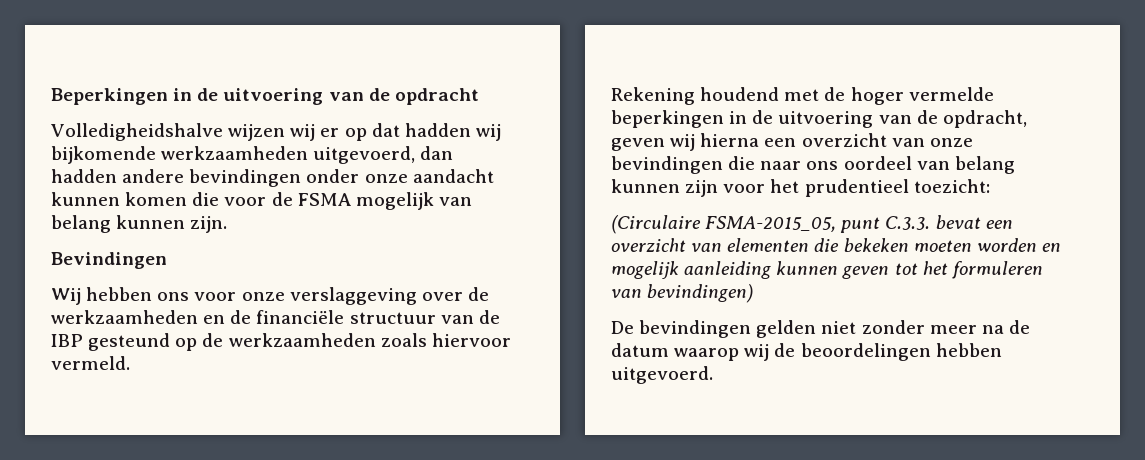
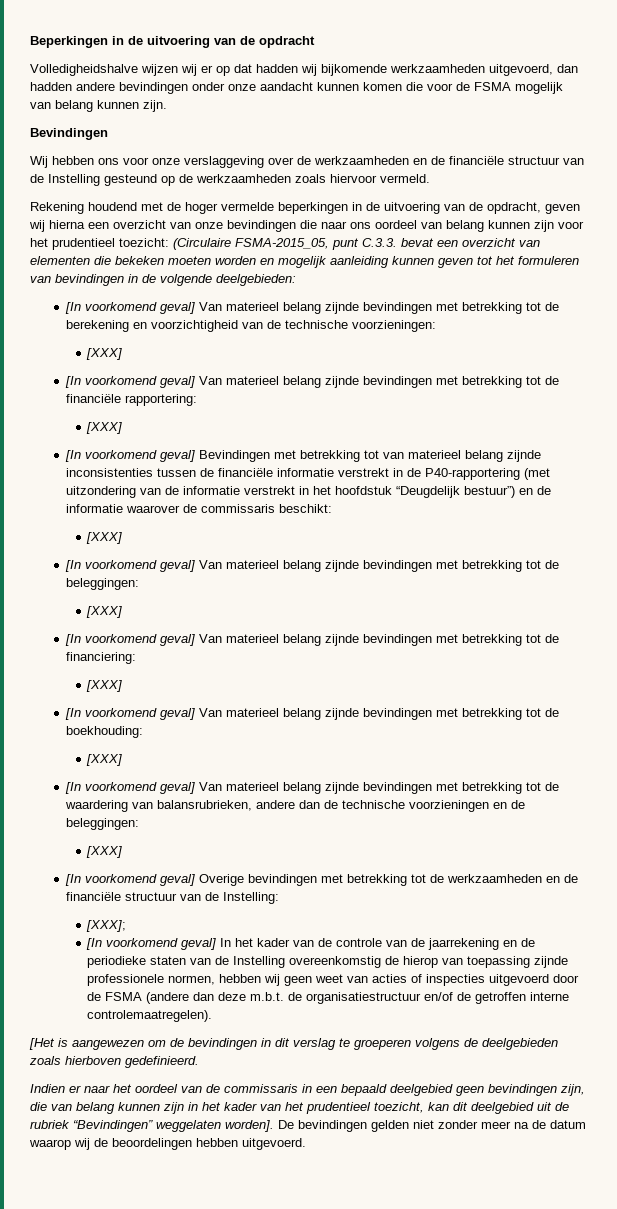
- Wij hebben ons voor onze verslaggeving over de werkzaamheden en de financiële structuur van de IBP gesteund op de werkzaamheden zoals hiervoor vermeld.
+ Wij hebben ons voor onze verslaggeving over de werkzaamheden en de financiële structuur van de Instelling gesteund op de werkzaamheden zoals hiervoor vermeld.
- Rekening houdend met de hoger vermelde beperkingen in de uitvoering van de opdracht, geven wij hierna een overzicht van onze bevindingen die naar ons oordeel van belang kunnen zijn voor het prudentieel toezicht:
- (Circulaire FSMA-2015_05, punt C.3.3. bevat een overzicht van elementen die bekeken moeten worden en mogelijk aanleiding kunnen geven tot het formuleren van bevindingen)
- De bevindingen gelden niet zonder meer na de datum waarop wij de beoordelingen hebben uitgevoerd.
+ Rekening houdend met de hoger vermelde beperkingen in de uitvoering van de opdracht, geven wij hierna een overzicht van onze bevindingen die naar ons oordeel van belang kunnen zijn voor het prudentieel toezicht: (Circulaire FSMA-2015_05, punt C.3.3. bevat een overzicht van elementen die bekeken moeten worden en mogelijk aanleiding kunnen geven tot het formuleren van bevindingen in de volgende deelgebieden:
+ [In voorkomend geval] Van materieel belang zijnde bevindingen met betrekking tot de berekening en voorzichtigheid van de technische voorzieningen:
+ [XXX]
+ [In voorkomend geval] Van materieel belang zijnde bevindingen met betrekking tot de financiële rapportering:
+ [XXX]
+ [In voorkomend geval] Bevindingen met betrekking tot van materieel belang zijnde inconsistenties tussen de financiële informatie verstrekt in de P40-rapportering (met uitzondering van de informatie verstrekt in het hoofdstuk “Deugdelijk bestuur”) en de informatie waarover de commissaris beschikt:
+ [XXX]
+ [In voorkomend geval] Van materieel belang zijnde bevindingen met betrekking tot de beleggingen:
+ [XXX]
+ [In voorkomend geval] Van materieel belang zijnde bevindingen met betrekking tot de financiering:
+ [XXX]
+ [In voorkomend geval] Van materieel belang zijnde bevindingen met betrekking tot de boekhouding:
+ [XXX]
+ [In voorkomend geval] Van materieel belang zijnde bevindingen met betrekking tot de waardering van balansrubrieken, andere dan de technische voorzieningen en de beleggingen:
+ [XXX]
+ [In voorkomend geval] Overige bevindingen met betrekking tot de werkzaamheden en de financiële structuur van de Instelling:
+ [XXX];
+ [In voorkomend geval] In het kader van de controle van de jaarrekening en de periodieke staten van de Instelling overeenkomstig de hierop van toepassing zijnde professionele normen, hebben wij geen weet van acties of inspecties uitgevoerd door de FSMA (andere dan deze m.b.t. de organisatiestructuur en/of de getroffen interne controlemaatregelen).
+ [Het is aangewezen om de bevindingen in dit verslag te groeperen volgens de deelgebieden zoals hierboven gedefinieerd.
+ Indien er naar het oordeel van de commissaris in een bepaald deelgebied geen bevindingen zijn, die van belang kunnen zijn in het kader van het prudentieel toezicht, kan dit deelgebied uit de rubriek “Bevindingen” weggelaten worden]. De bevindingen gelden niet zonder meer na de datum waarop wij de beoordelingen hebben uitgevoerd.

